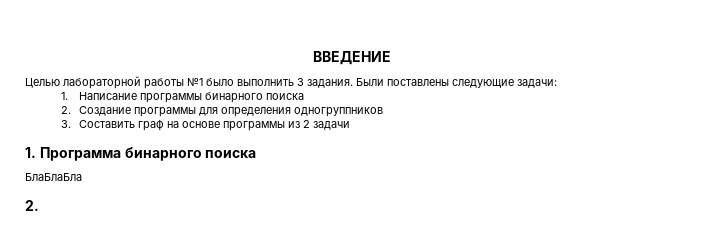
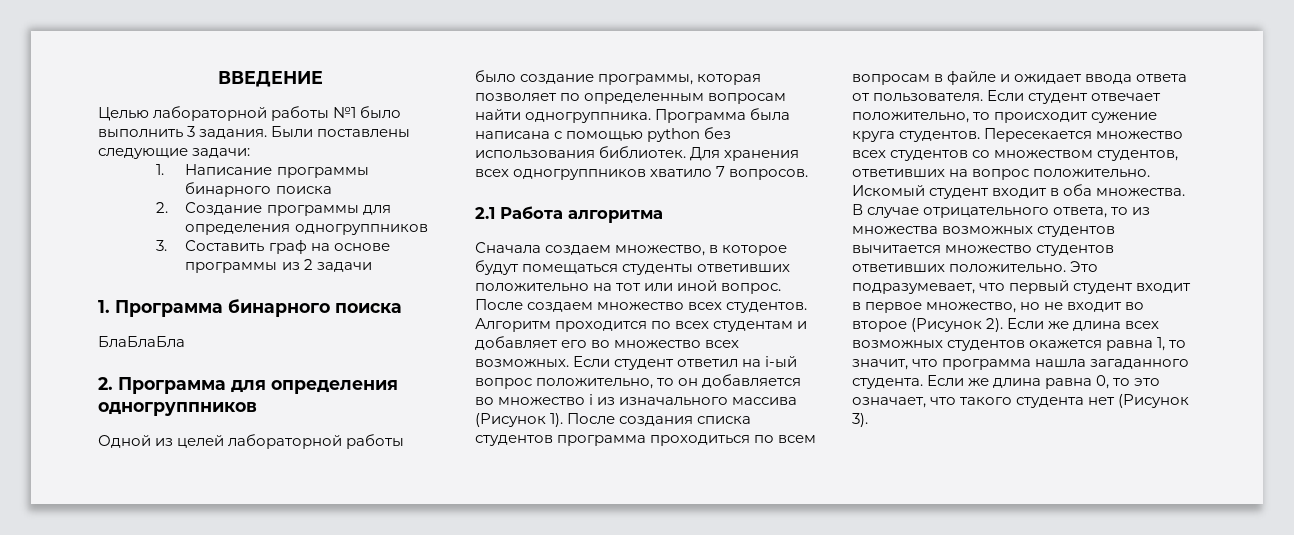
  БлаБлаБла
- 2.
+ 2. Программа для определения одногруппников
+ Одной из целей лабораторной работы было создание программы, которая позволяет по определенным вопросам найти одногруппника. Программа была написана с помощью python без использования библиотек. Для хранения всех одногруппников хватило 7 вопросов.
+ 2.1 Работа алгоритма
+ Сначала создаем множество, в которое будут помещаться студенты ответивших положительно на тот или иной вопрос. После создаем множество всех студентов. Алгоритм проходится по всех студентам и добавляет его во множество всех возможных. Если студент ответил на i-ый вопрос положительно, то он добавляется во множество i из изначального массива (Рисунок 1). После создания списка студентов программа проходиться по всем вопросам в файле и ожидает ввода ответа от пользователя. Если студент отвечает положительно, то происходит сужение круга студентов. Пересекается множество всех студентов со множеством студентов, ответивших на вопрос положительно. Искомый студент входит в оба множества. В случае отрицательного ответа, то из множества возможных студентов вычитается множество студентов ответивших положительно. Это подразумевает, что первый студент входит в первое множество, но не входит во второе (Рисунок 2). Если же длина всех возможных студентов окажется равна 1, то значит, что программа нашла загаданного студента. Если же длина равна 0, то это означает, что такого студента нет (Рисунок 3).

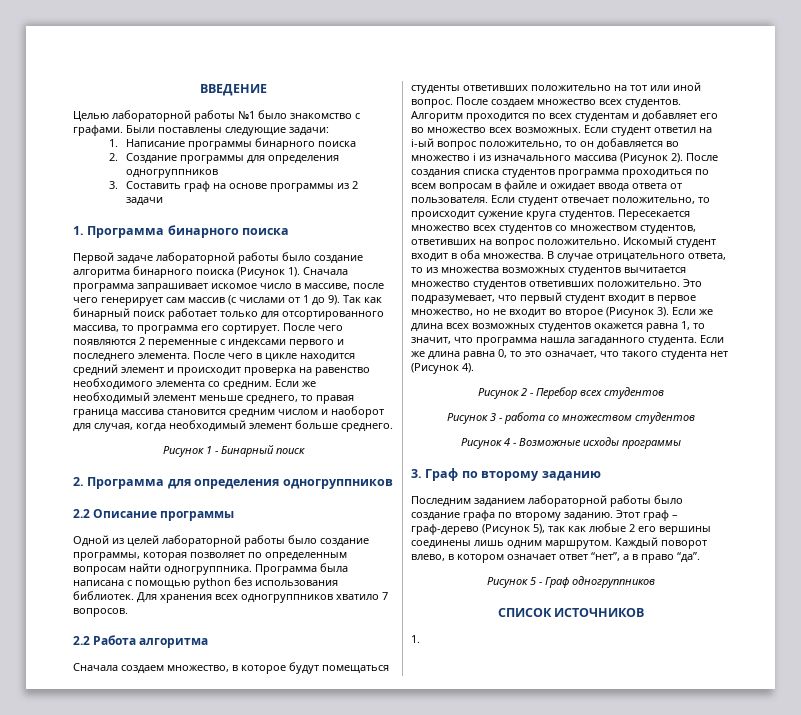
- Целью лабораторной работы №1 было выполнить 3 задания.
+ Целью лабораторной работы №1 было знакомство с графами.
- БлаБлаБла
+ Первой задаче лабораторной работы было создание алгоритма бинарного поиска (Рисунок 1). Сначала программа запрашивает искомое число в массиве, после чего генерирует сам массив (с числами от 1 до 9). Так как бинарный поиск работает только для отсортированного массива, то программа его сортирует. После чего появляются 2 переменные с индексами первого и последнего элемента. После чего в цикле находится средний элемент и происходит проверка на равенство необходимого элемента со средним. Если же необходимый элемент меньше среднего, то правая граница массива становится средним числом и наоборот для случая, когда необходимый элемент больше среднего.
+ Рисунок 1 - Бинарный поиск
+ 2.2 Описание программы
- 2.1 Работа алгоритма
+ 2.2 Работа алгоритма
- Если студент ответил на i-ый вопрос положительно, то он добавляется во множество i из изначального массива (Рисунок 1).
+ Если студент ответил на i-ый вопрос положительно, то он добавляется во множество i из изначального массива (Рисунок 2).
- Это подразумевает, что первый студент входит в первое множество, но не входит во второе (Рисунок 2).
+ Это подразумевает, что первый студент входит в первое множество, но не входит во второе (Рисунок 3).
- Если же длина равна 0, то это означает, что такого студента нет (Рисунок 3).
+ Если же длина равна 0, то это означает, что такого студента нет (Рисунок 4).
+ Рисунок 2 - Перебор всех студентов
+ Рисунок 3 - работа со множеством студентов
+ Рисунок 4 - Возможные исходы программы
+ 3. Граф по второму заданию
+ Последним заданием лабораторной работы было создание графа по второму заданию. Этот граф – граф-дерево (Рисунок 5), так как любые 2 его вершины соединены лишь одним маршрутом. Каждый поворот влево, в котором означает ответ “нет”, а в право “да”.
+ Рисунок 5 - Граф одногруппников
+ СПИСОК ИСТОЧНИКОВ
+ 1.

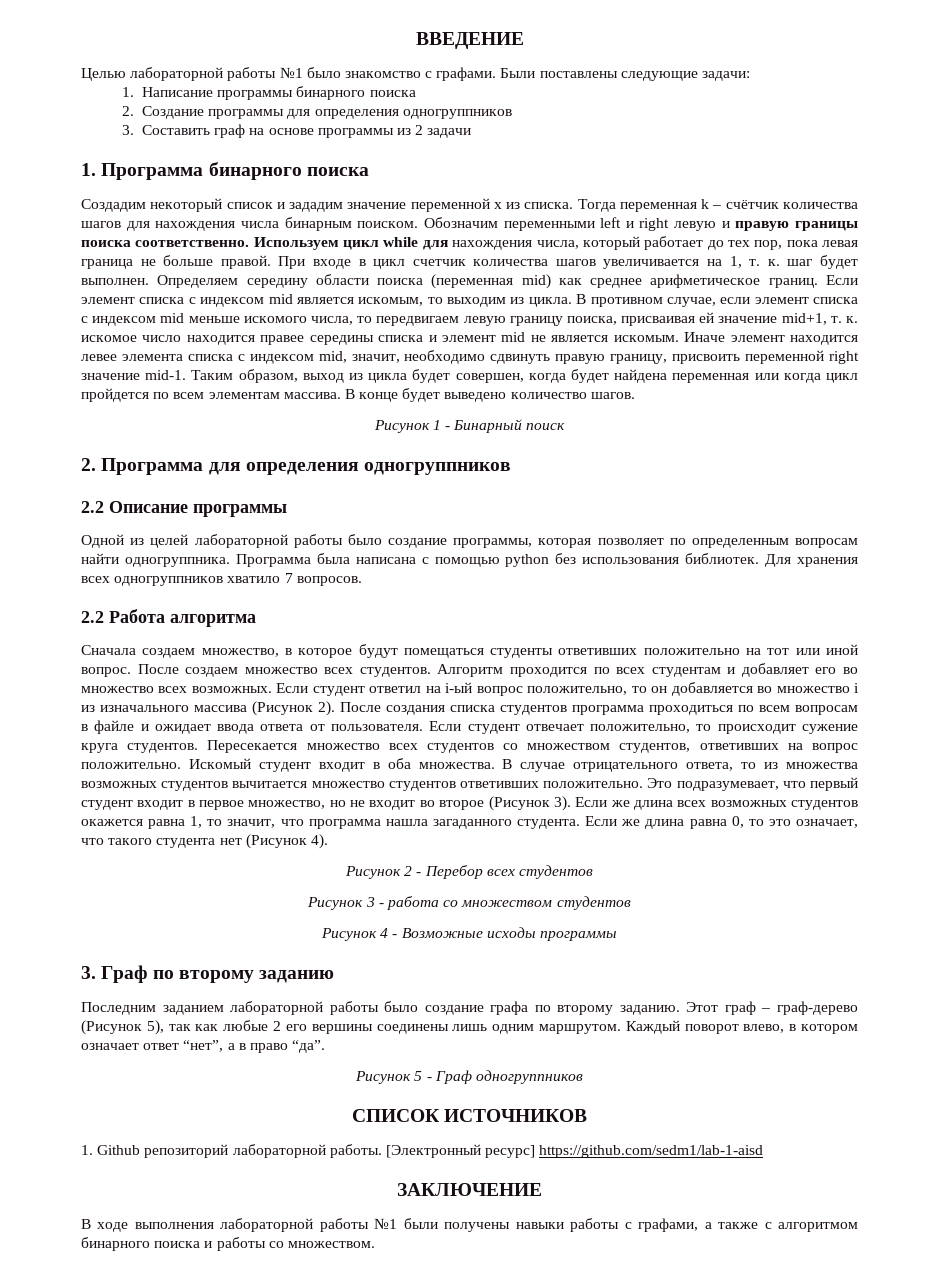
- Первой задаче лабораторной работы было создание алгоритма бинарного поиска (Рисунок 1). Сначала программа запрашивает искомое число в массиве, после чего генерирует сам массив (с числами от 1 до 9). Так как бинарный поиск работает только для отсортированного массива, то программа его сортирует. После чего появляются 2 переменные с индексами первого и последнего элемента. После чего в цикле находится средний элемент и происходит проверка на равенство необходимого элемента со средним. Если же необходимый элемент меньше среднего, то правая граница массива становится средним числом и наоборот для случая, когда необходимый элемент больше среднего.
+ Создадим некоторый список и зададим значение переменной x из списка. Тогда переменная k – счётчик количества шагов для нахождения числа бинарным поиском. Обозначим переменными left и right левую и правую границы поиска соответственно. Используем цикл while для нахождения числа, который работает до тех пор, пока левая граница не больше правой. При входе в цикл счетчик количества шагов увеличивается на 1, т. к. шаг будет выполнен. Определяем середину области поиска (переменная mid) как среднее арифметическое границ. Если элемент списка с индексом mid является искомым, то выходим из цикла. В противном случае, если элемент списка с индексом mid меньше искомого числа, то передвигаем левую границу поиска, присваивая ей значение mid+1, т. к. искомое число находится правее середины списка и элемент mid не является искомым. Иначе элемент находится левее элемента списка с индексом mid, значит, необходимо сдвинуть правую границу, присвоить переменной right значение mid-1. Таким образом, выход из цикла будет совершен, когда будет найдена переменная или когда цикл пройдется по всем элементам массива. В конце будет выведено количество шагов.
  СПИСОК ИСТОЧНИКОВ
- 1.
+ 1. Github репозиторий лабораторной работы. [Электронный ресурс] https://github.com/sedm1/lab-1-aisd
+ ЗАКЛЮЧЕНИЕ
+ В ходе выполнения лабораторной работы №1 были получены навыки работы с графами, а также с алгоритмом бинарного поиска и работы со множеством.

